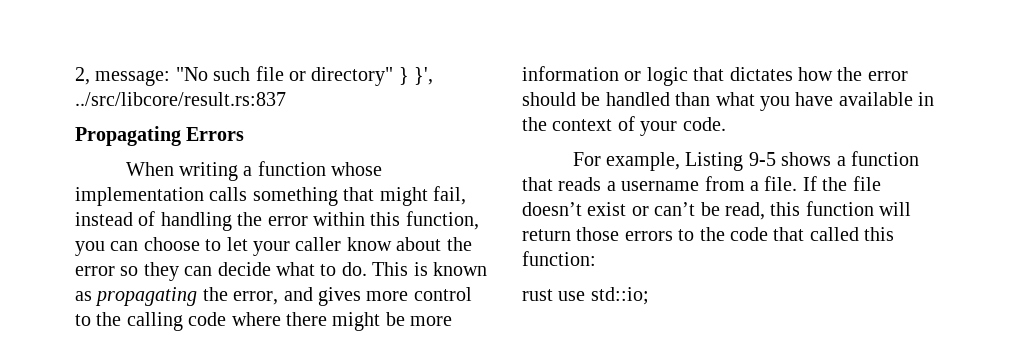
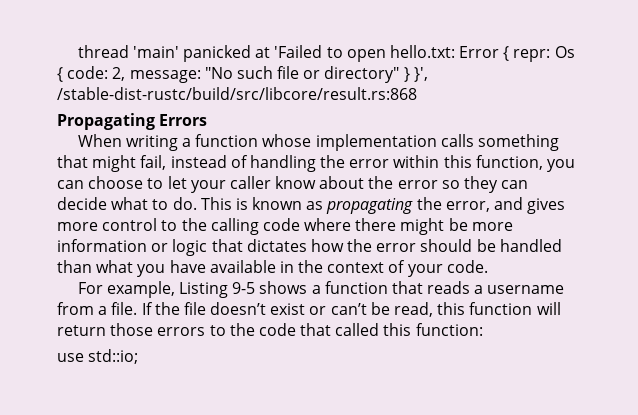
- 2, message: "No such file or directory" } }', ../src/libcore/result.rs:837
+ thread 'main' panicked at 'Failed to open hello.txt: Error { repr: Os { code: 2, message: "No such file or directory" } }', /stable-dist-rustc/build/src/libcore/result.rs:868
- rust use std::io;
+ use std::io;

